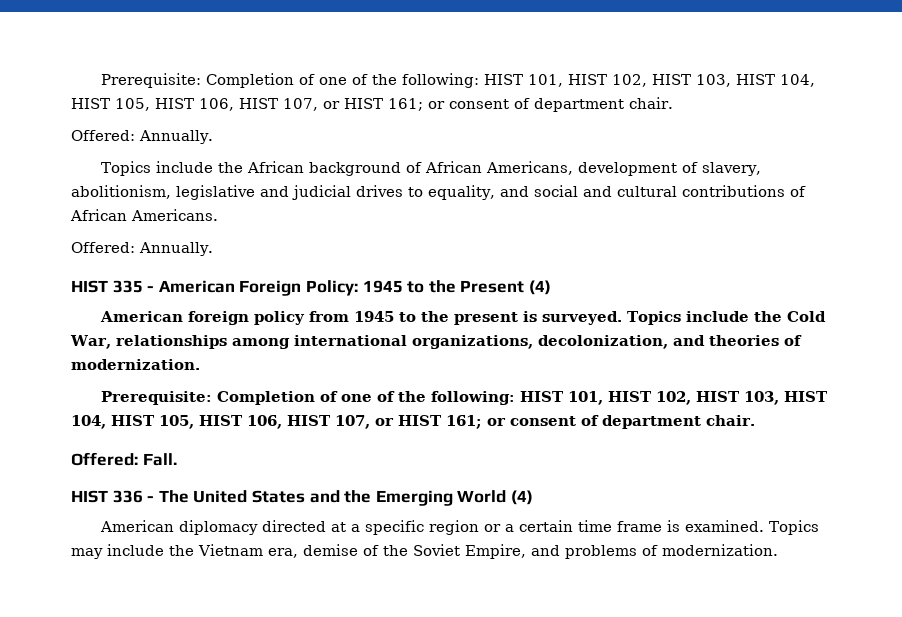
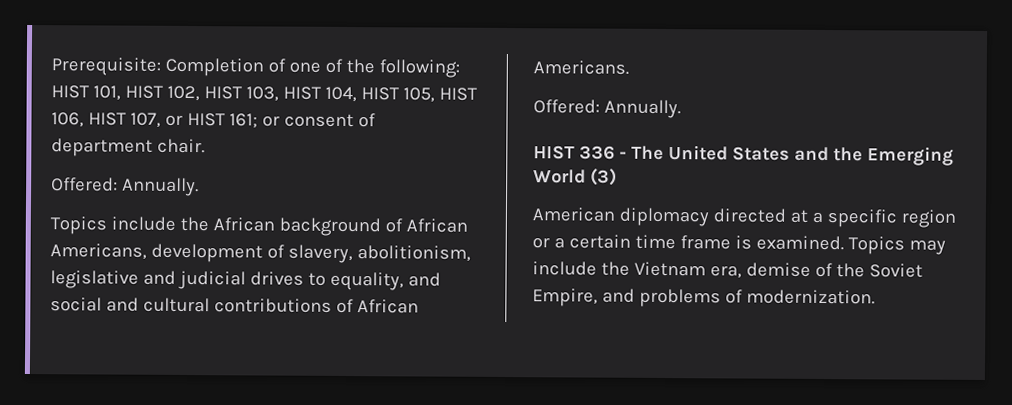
- HIST 335 - American Foreign Policy: 1945 to the Present (4)
- American foreign policy from 1945 to the present is surveyed. Topics include the Cold War, relationships among international organizations, decolonization, and theories of modernization.
- Prerequisite: Completion of one of the following: HIST 101, HIST 102, HIST 103, HIST 104, HIST 105, HIST 106, HIST 107, or HIST 161; or consent of department chair.
- Offered: Fall.
- HIST 336 - The United States and the Emerging World (4)
+ HIST 336 - The United States and the Emerging World (3)

